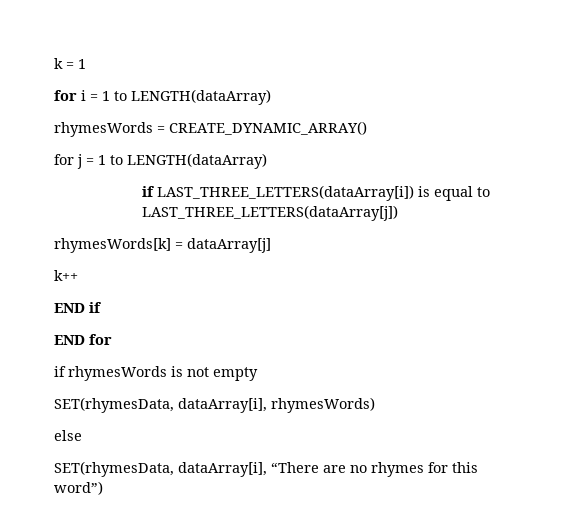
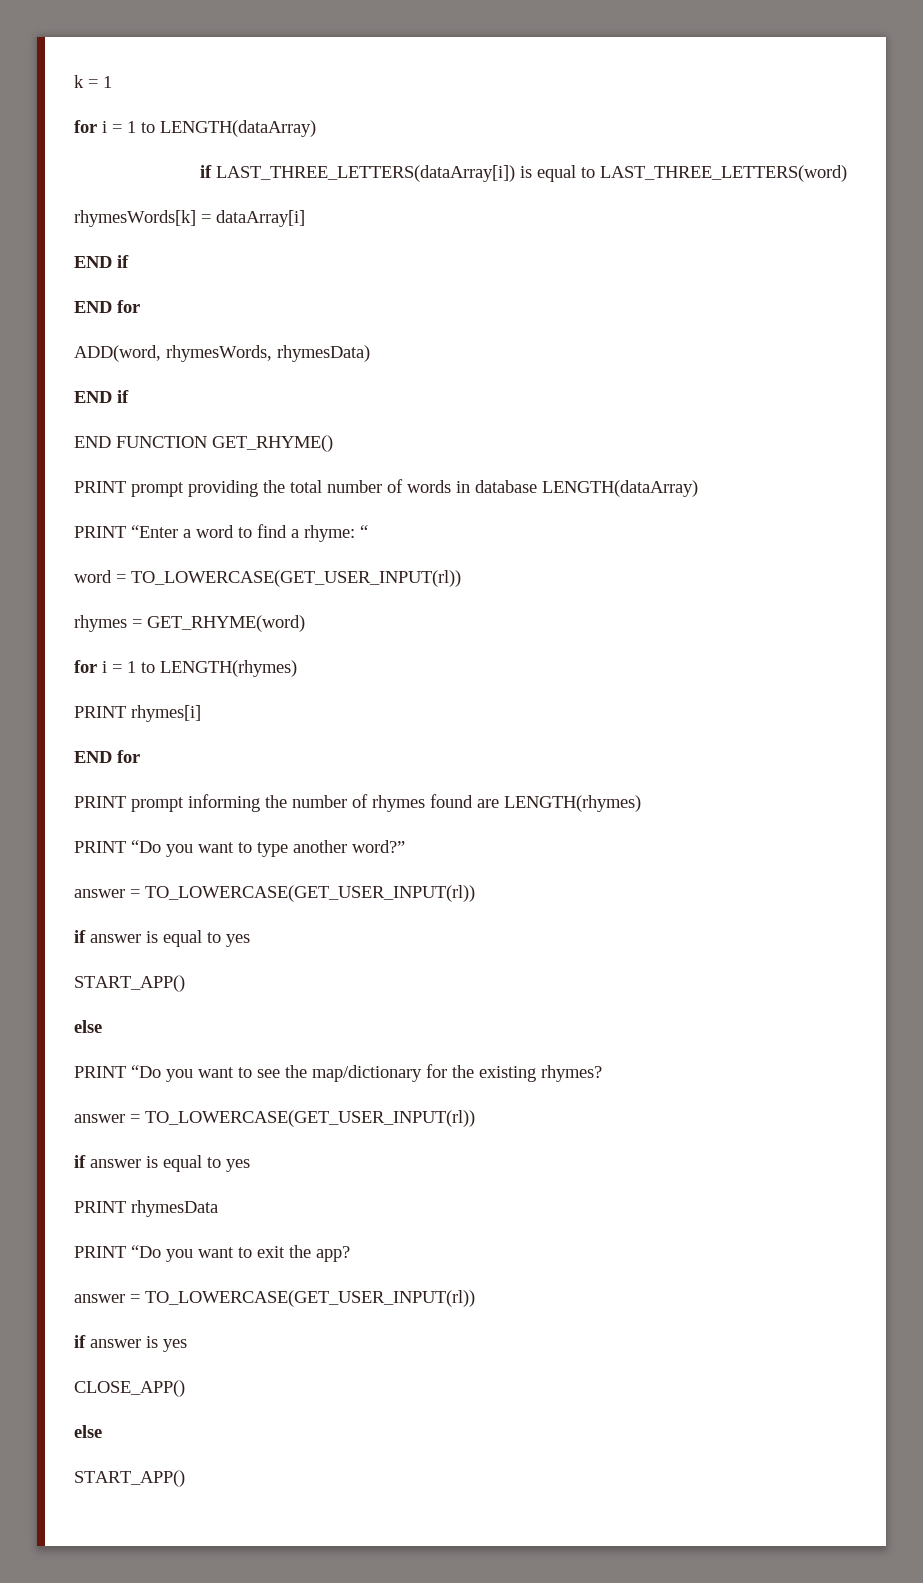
- rhymesWords = CREATE_DYNAMIC_ARRAY()
- for j = 1 to LENGTH(dataArray)
- if LAST_THREE_LETTERS(dataArray[i]) is equal to LAST_THREE_LETTERS(dataArray[j])
+ if LAST_THREE_LETTERS(dataArray[i]) is equal to LAST_THREE_LETTERS(word)
- rhymesWords[k] = dataArray[j]
- k++
+ rhymesWords[k] = dataArray[i]
- if rhymesWords is not empty
- SET(rhymesData, dataArray[i], rhymesWords)
+ ADD(word, rhymesWords, rhymesData)
+ END if
+ END FUNCTION GET_RHYME()
+ PRINT prompt providing the total number of words in database LENGTH(dataArray)
+ PRINT “Enter a word to find a rhyme: “
+ word = TO_LOWERCASE(GET_USER_INPUT(rl))
+ rhymes = GET_RHYME(word)
+ for i = 1 to LENGTH(rhymes)
+ PRINT rhymes[i]
+ END for
+ PRINT prompt informing the number of rhymes found are LENGTH(rhymes)
+ PRINT “Do you want to type another word?”
+ answer = TO_LOWERCASE(GET_USER_INPUT(rl))
+ if answer is equal to yes
+ START_APP()
  else
- SET(rhymesData, dataArray[i], “There are no rhymes for this word”)
+ PRINT “Do you want to see the map/dictionary for the existing rhymes?
+ answer = TO_LOWERCASE(GET_USER_INPUT(rl))
+ if answer is equal to yes
+ PRINT rhymesData
+ PRINT “Do you want to exit the app?
+ answer = TO_LOWERCASE(GET_USER_INPUT(rl))
+ if answer is yes
+ CLOSE_APP()
+ else
+ START_APP()

